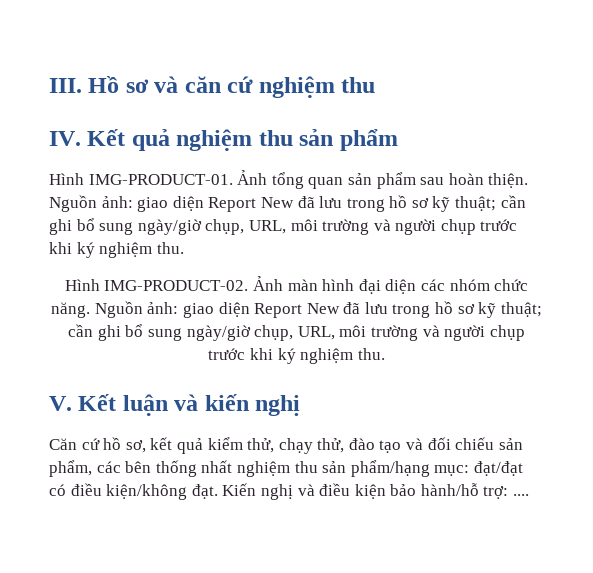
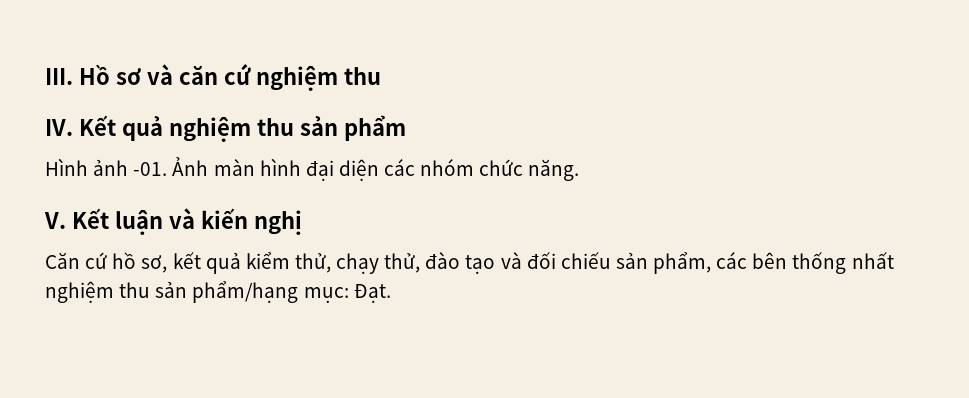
- Hình IMG-PRODUCT-01. Ảnh tổng quan sản phẩm sau hoàn thiện. Nguồn ảnh: giao diện Report New đã lưu trong hồ sơ kỹ thuật; cần ghi bổ sung ngày/giờ chụp, URL, môi trường và người chụp trước khi ký nghiệm thu.
- Hình IMG-PRODUCT-02.
+ Hình ảnh -01.
- Ảnh màn hình đại diện các nhóm chức năng. Nguồn ảnh: giao diện Report New đã lưu trong hồ sơ kỹ thuật; cần ghi bổ sung ngày/giờ chụp, URL, môi trường và người chụp trước khi ký nghiệm thu.
+ Ảnh màn hình đại diện các nhóm chức năng.
- Căn cứ hồ sơ, kết quả kiểm thử, chạy thử, đào tạo và đối chiếu sản phẩm, các bên thống nhất nghiệm thu sản phẩm/hạng mục: đạt/đạt có điều kiện/không đạt. Kiến nghị và điều kiện bảo hành/hỗ trợ: ....
+ Căn cứ hồ sơ, kết quả kiểm thử, chạy thử, đào tạo và đối chiếu sản phẩm, các bên thống nhất nghiệm thu sản phẩm/hạng mục: Đạt.

